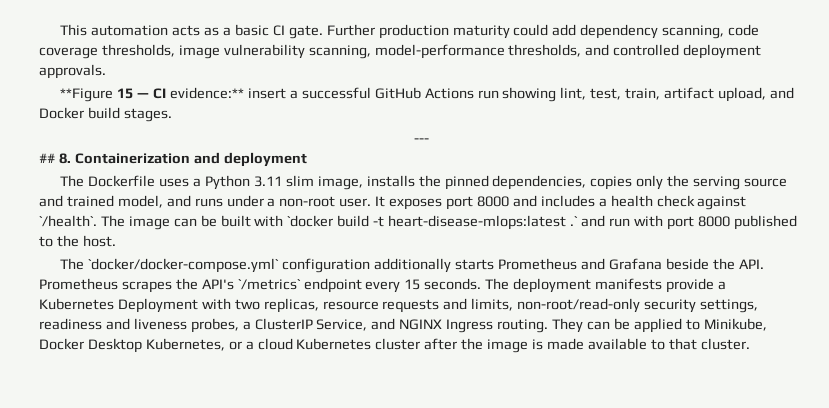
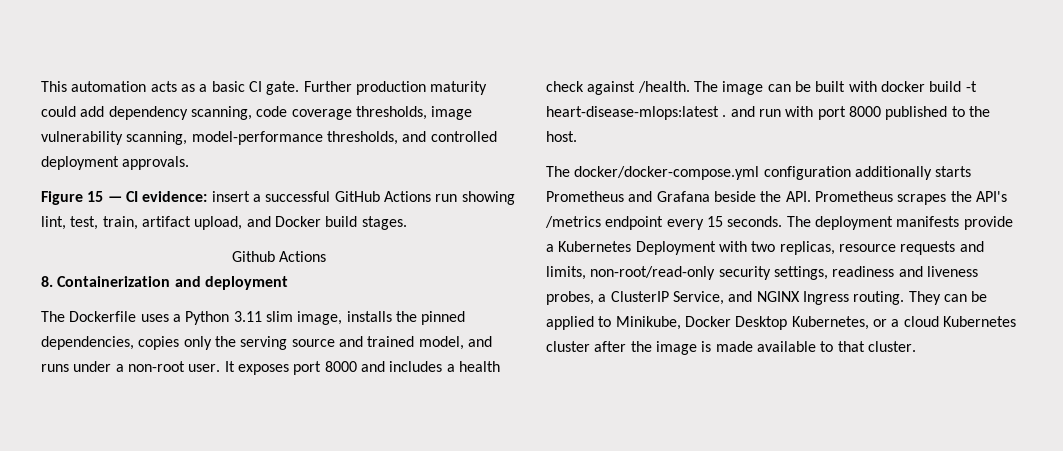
- **Figure 15 — CI evidence:** insert a successful GitHub Actions run showing lint, test, train, artifact upload, and Docker build stages.
+ Figure 15 — CI evidence: insert a successful GitHub Actions run showing lint, test, train, artifact upload, and Docker build stages.
- ---
- ## 8. Containerization and deployment
+ Github Actions
+ 8. Containerization and deployment
- It exposes port 8000 and includes a health check against `/health`.
+ It exposes port 8000 and includes a health check against /health.
- The image can be built with `docker build -t heart-disease-mlops:latest .` and run with port 8000 published to the host.
+ The image can be built with docker build -t heart-disease-mlops:latest . and run with port 8000 published to the host.
- The `docker/docker-compose.yml` configuration additionally starts Prometheus and Grafana beside the API. Prometheus scrapes the API's `/metrics` endpoint every 15 seconds.
+ The docker/docker-compose.yml configuration additionally starts Prometheus and Grafana beside the API. Prometheus scrapes the API's /metrics endpoint every 15 seconds.

